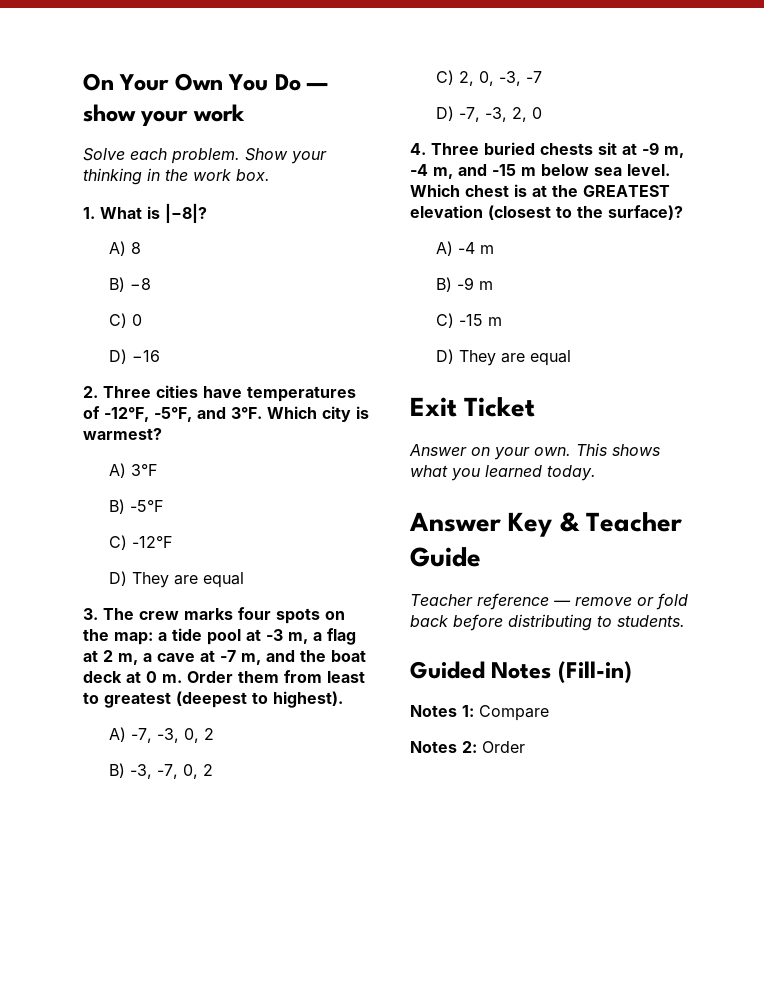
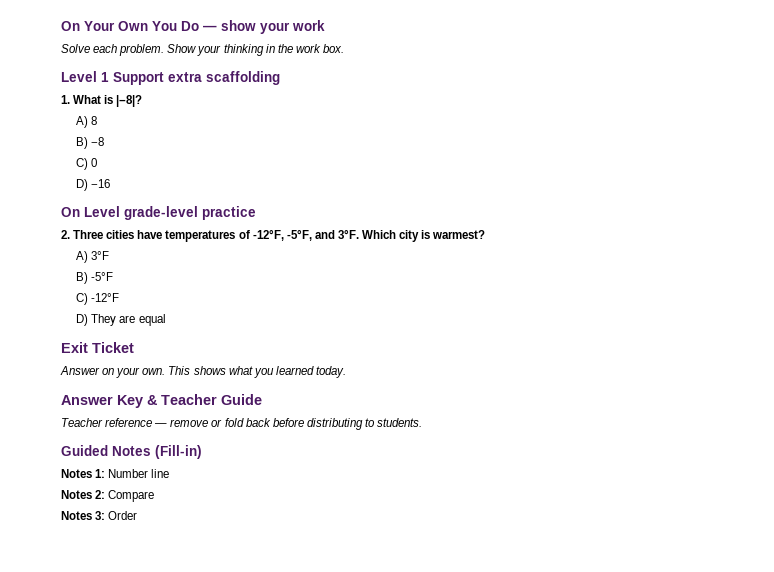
+ Level 1 Support extra scaffolding
+ On Level grade-level practice
- 3. The crew marks four spots on the map: a tide pool at -3 m, a flag at 2 m, a cave at -7 m, and the boat deck at 0 m. Order them from least to greatest (deepest to highest).
- A) -7, -3, 0, 2
- B) -3, -7, 0, 2
- C) 2, 0, -3, -7
- D) -7, -3, 2, 0
- 4. Three buried chests sit at -9 m, -4 m, and -15 m below sea level. Which chest is at the GREATEST elevation (closest to the surface)?
- A) -4 m
- B) -9 m
- C) -15 m
- D) They are equal
- Notes 1: Compare
+ Notes 1: Number line
+ Notes 2: Compare
- Notes 2: Order
+ Notes 3: Order

